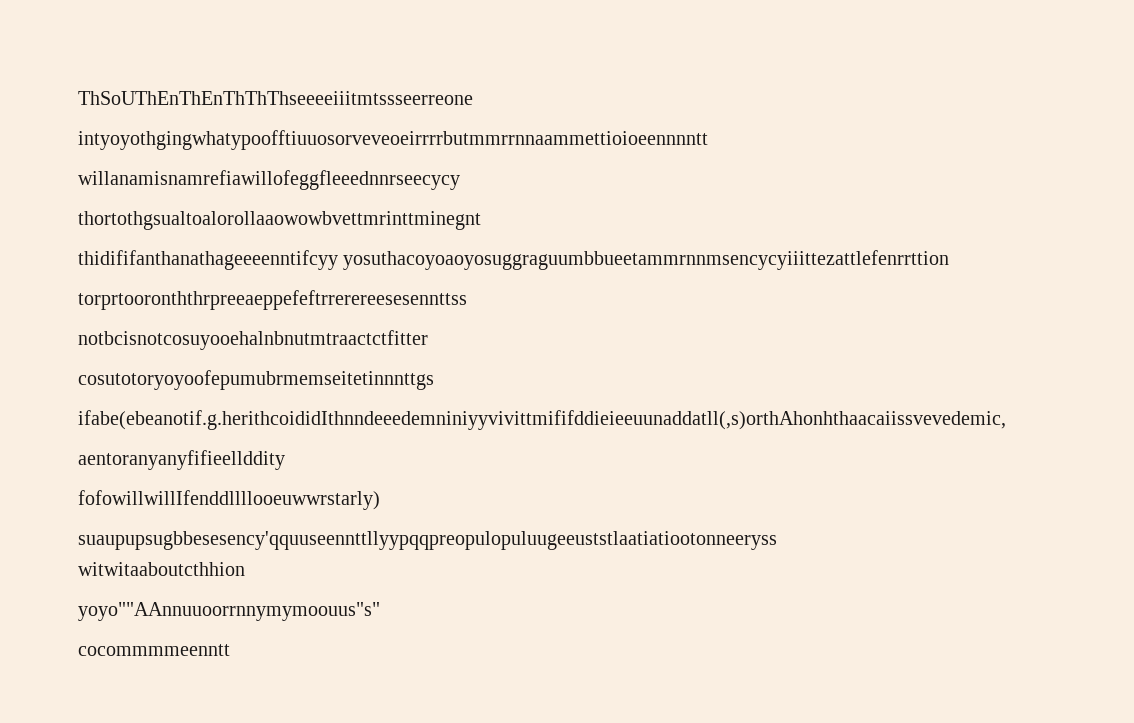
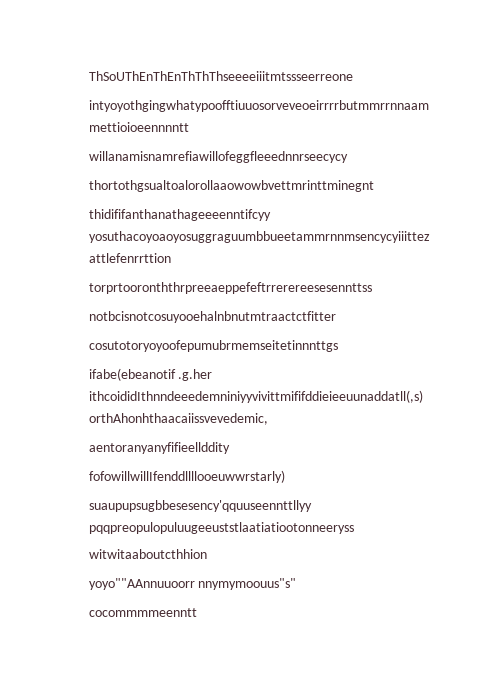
- ifabe(ebeanotif.g.herithcoididIthnndeeedemniniyyvivittmififddieieeuunaddatll(,s)orthAhonhthaacaiissvevedemic,
+ ifabe(ebeanotif .g.her ithcoididIthnndeeedemniniyyvivittmififddieieeuunaddatll(,s) orthAhonhthaacaiissvevedemic,
- suaupupsugbbesesency'qquuseennttllyypqqpreopulopuluugeeuststlaatiatiootonneeryss
+ suaupupsugbbesesency'qquuseennttllyy pqqpreopulopuluugeeuststlaatiatiootonneeryss
- yoyo""AAnnuuoorrnnymymoouus"s"
+ yoyo""AAnnuuoorr nnymymoouus"s"

